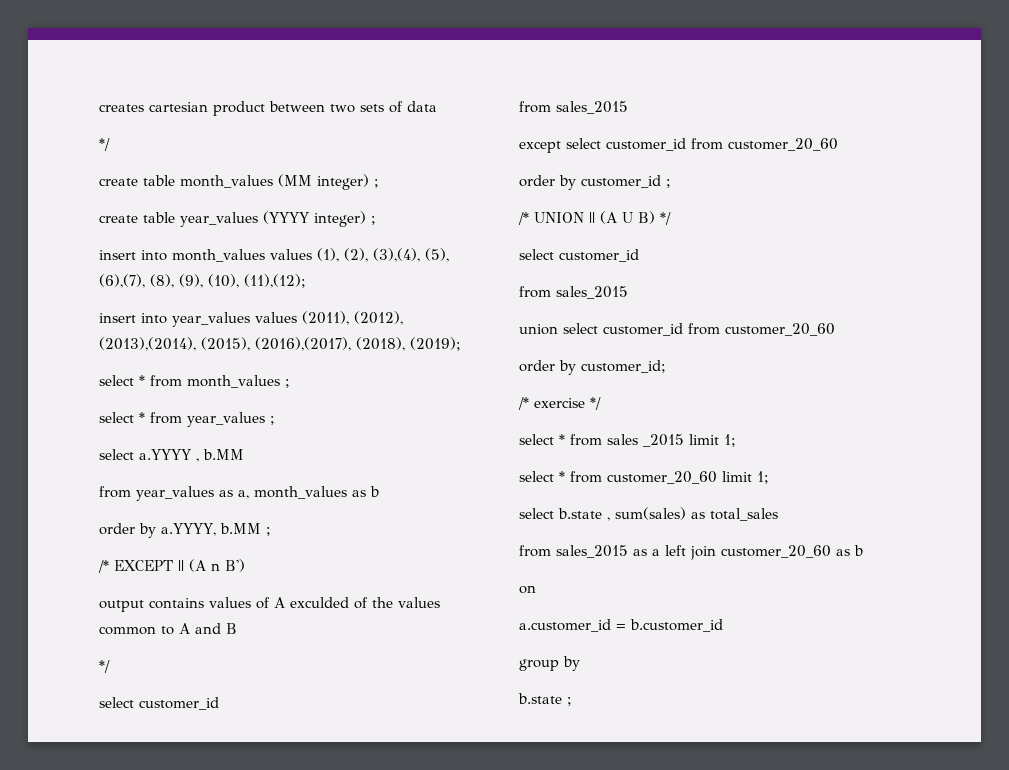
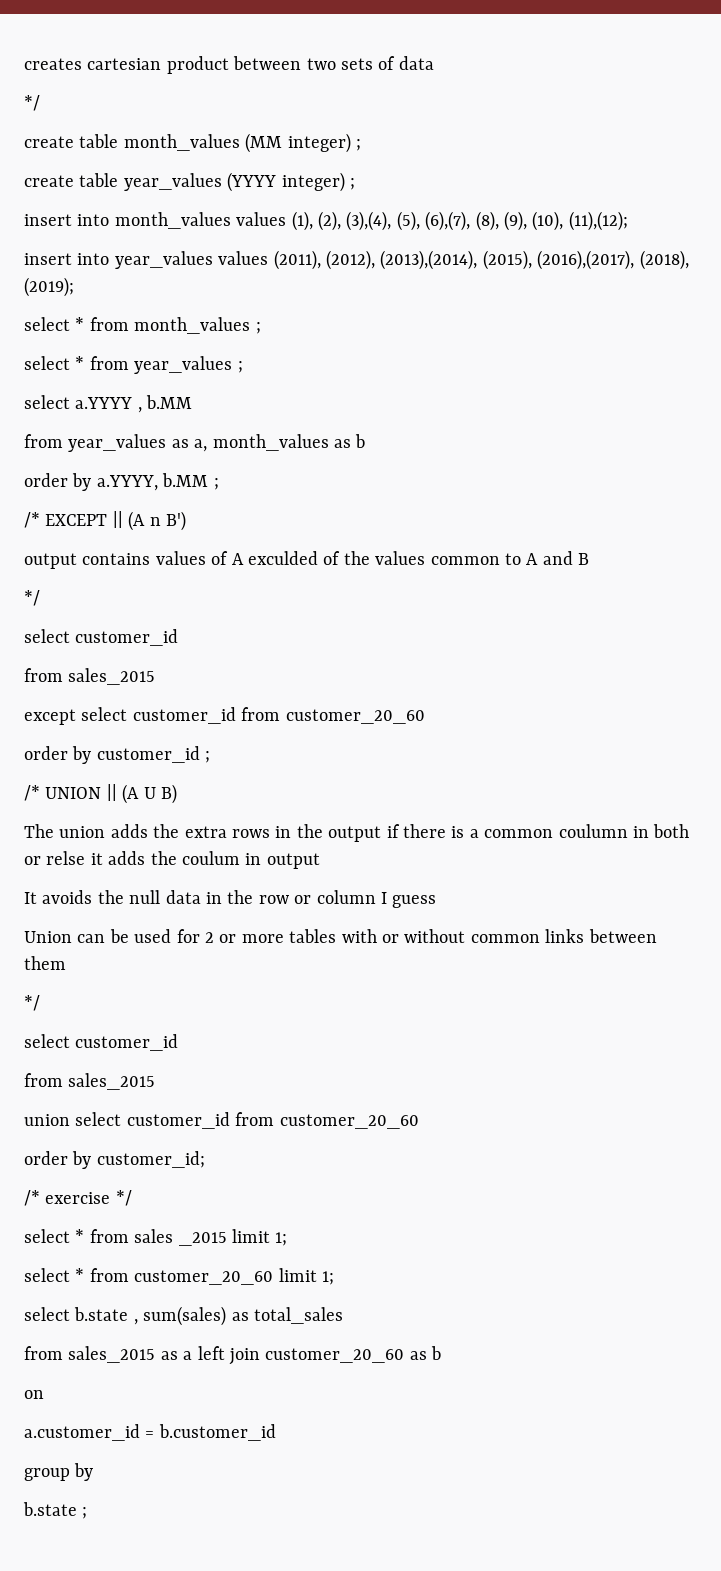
- /* UNION || (A U B) */
+ /* UNION || (A U B)
+ The union adds the extra rows in the output if there is a common coulumn in both or relse it adds the coulum in output
+ It avoids the null data in the row or column I guess
+ Union can be used for 2 or more tables with or without common links between them
+ */

